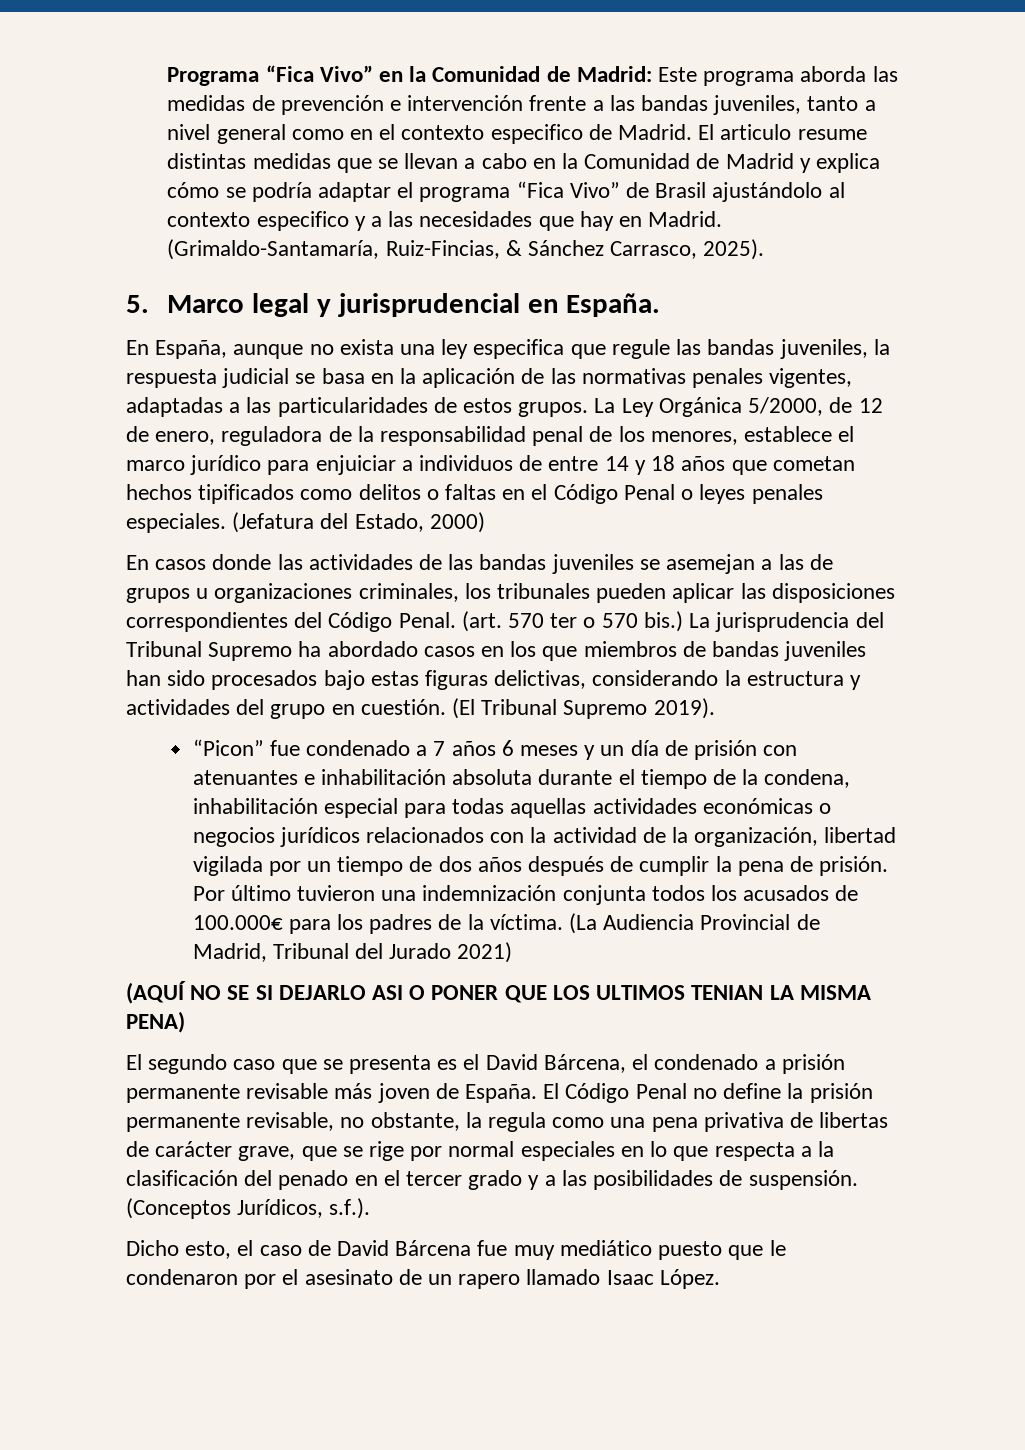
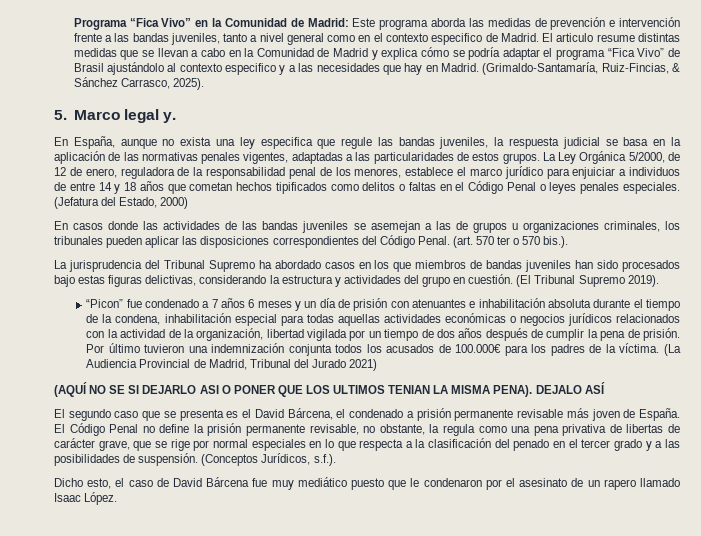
- 5. Marco legal y jurisprudencial en España.
+ 5. Marco legal y.
- (art. 570 ter o 570 bis.) La jurisprudencia del Tribunal Supremo ha abordado casos en los que miembros de bandas juveniles han sido procesados bajo estas figuras delictivas, considerando la estructura y actividades del grupo en cuestión.
+ (art. 570 ter o 570 bis.).
+ La jurisprudencia del Tribunal Supremo ha abordado casos en los que miembros de bandas juveniles han sido procesados bajo estas figuras delictivas, considerando la estructura y actividades del grupo en cuestión.
- (AQUÍ NO SE SI DEJARLO ASI O PONER QUE LOS ULTIMOS TENIAN LA MISMA PENA)
+ (AQUÍ NO SE SI DEJARLO ASI O PONER QUE LOS ULTIMOS TENIAN LA MISMA PENA). DEJALO ASÍ

